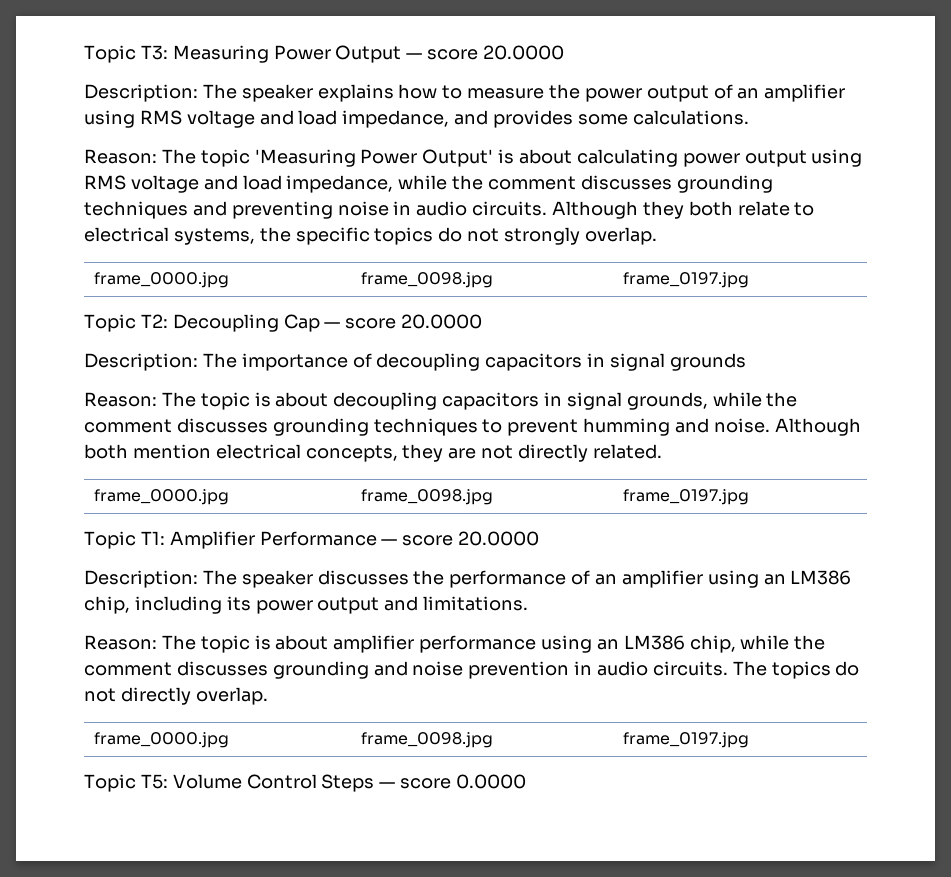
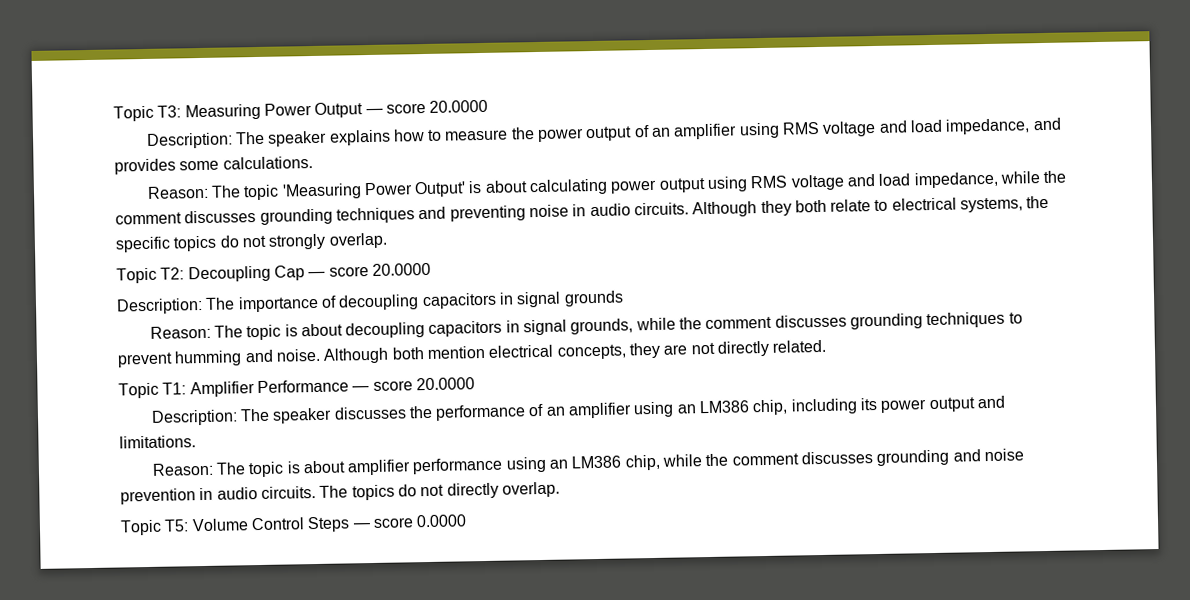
  Although they both relate to electrical systems, the specific topics do not strongly overlap.
- frame_0000.jpg | frame_0098.jpg | frame_0197.jpg
  Although both mention electrical concepts, they are not directly related.
- frame_0000.jpg | frame_0098.jpg | frame_0197.jpg
  The topics do not directly overlap.
- frame_0000.jpg | frame_0098.jpg | frame_0197.jpg

